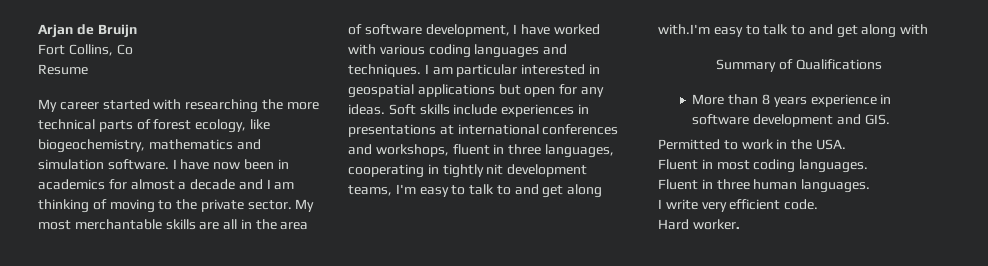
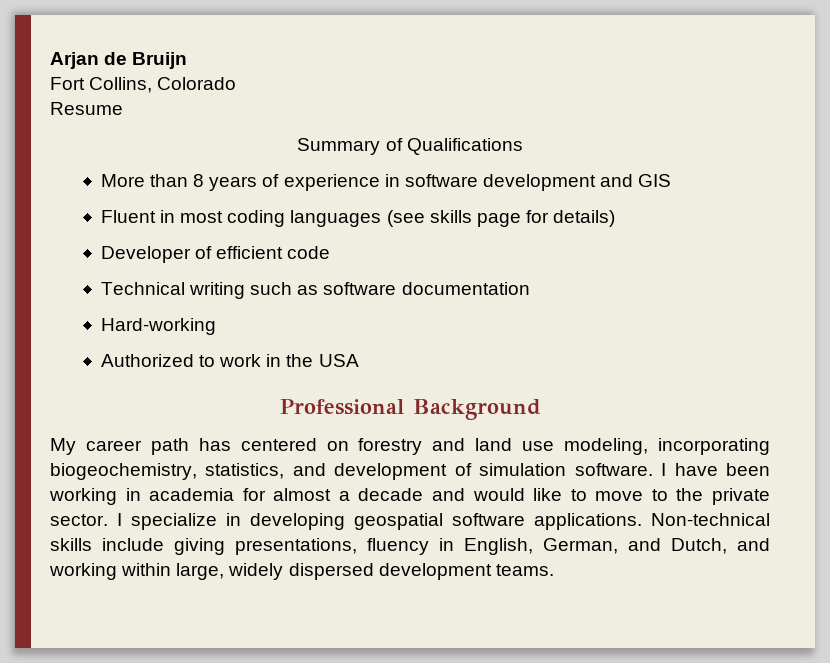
- Fort Collins, Co
+ Fort Collins, Colorado
- My career started with researching the more technical parts of forest ecology, like biogeochemistry, mathematics and simulation software. I have now been in academics for almost a decade and I am thinking of moving to the private sector. My most merchantable skills are all in the area of software development, I have worked with various coding languages and techniques. I am particular interested in geospatial applications but open for any ideas. Soft skills include experiences in presentations at international conferences and workshops, fluent in three languages, cooperating in tightly nit development teams, I'm easy to talk to and get along with.I'm easy to talk to and get along with
- More than 8 years experience in software development and GIS.
- Permitted to work in the USA.
- Fluent in most coding languages.
- Fluent in three human languages.
- I write very efficient code.
- Hard worker.
+ More than 8 years of experience in software development and GIS
+ Fluent in most coding languages (see skills page for details)
+ Developer of efficient code
+ Technical writing such as software documentation
+ Hard-working
+ Authorized to work in the USA
+ Professional Background
+ My career path has centered on forestry and land use modeling, incorporating biogeochemistry, statistics, and development of simulation software. I have been working in academia for almost a decade and would like to move to the private sector. I specialize in developing geospatial software applications. Non-technical skills include giving presentations, fluency in English, German, and Dutch, and working within large, widely dispersed development teams.

